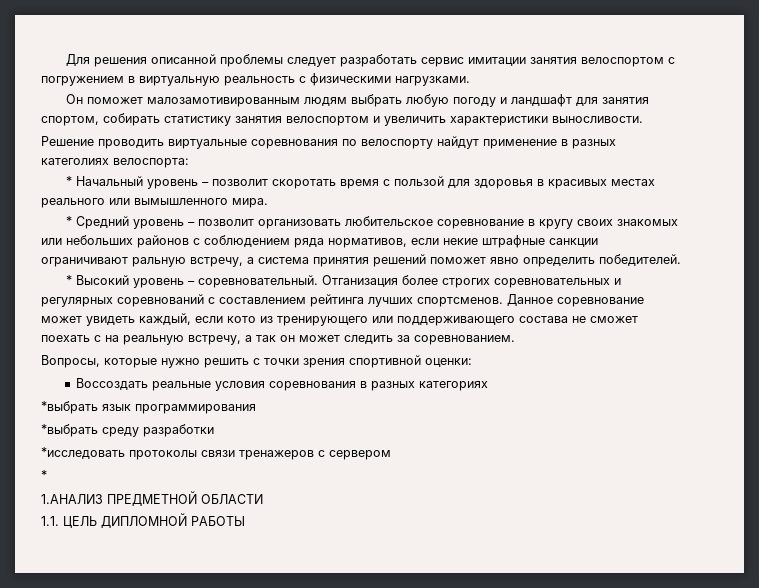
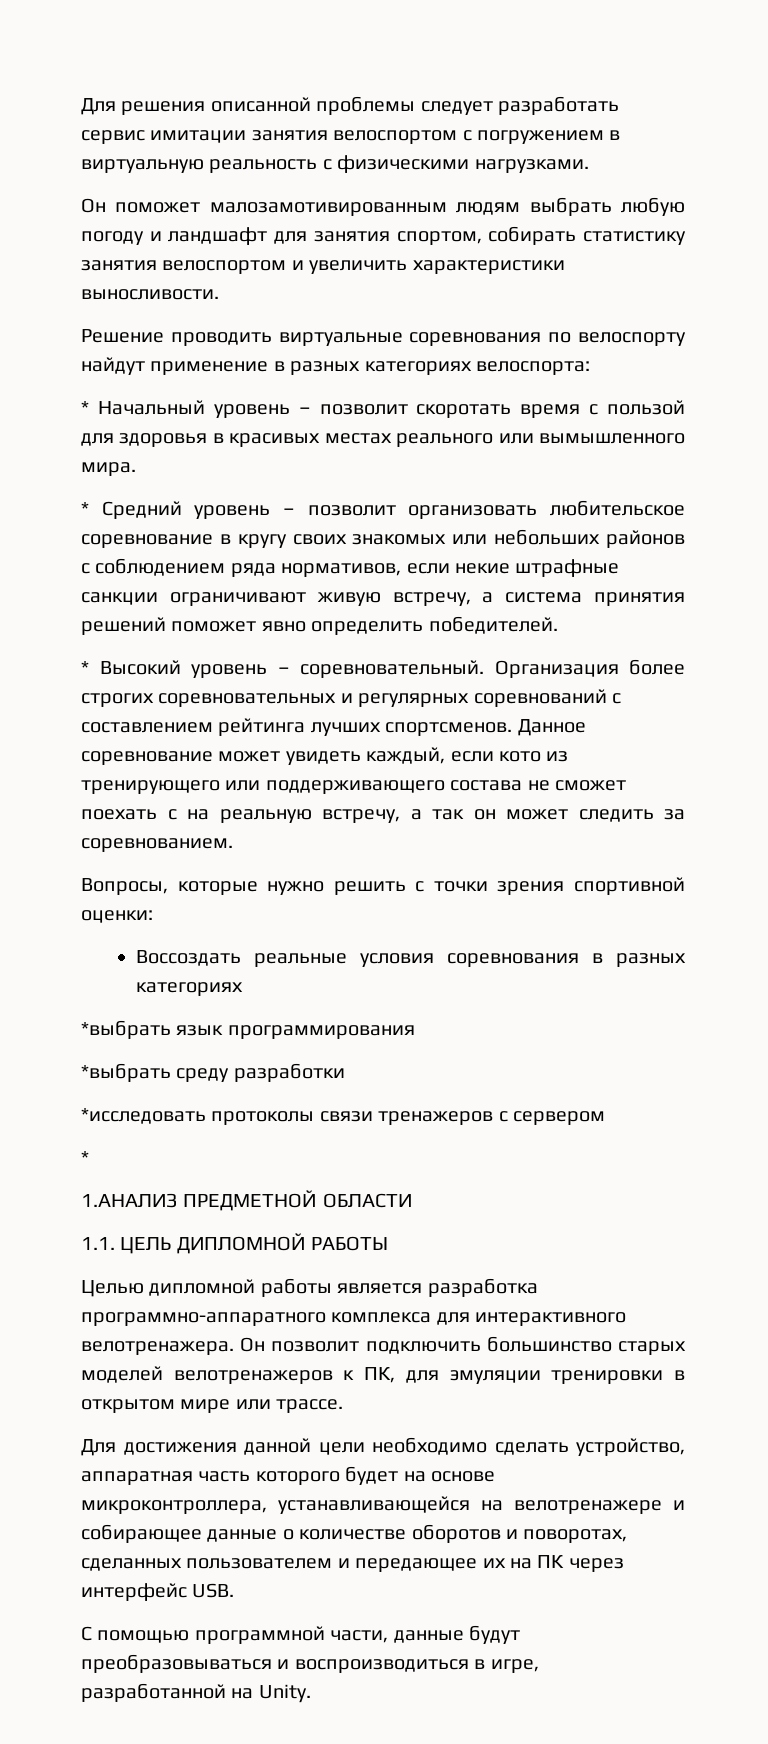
- Решение проводить виртуальные соревнования по велоспорту найдут применение в разных категолиях велоспорта:
+ Решение проводить виртуальные соревнования по велоспорту найдут применение в разных категориях велоспорта:
- * Средний уровень – позволит организовать любительское соревнование в кругу своих знакомых или небольших районов с соблюдением ряда нормативов, если некие штрафные санкции ограничивают ральную встречу, а система принятия решений поможет явно определить победителей.
+ * Средний уровень – позволит организовать любительское соревнование в кругу своих знакомых или небольших районов с соблюдением ряда нормативов, если некие штрафные санкции ограничивают живую встречу, а система принятия решений поможет явно определить победителей.
- Отганизация более строгих соревновательных и регулярных соревнований с составлением рейтинга лучших спортсменов.
+ Организация более строгих соревновательных и регулярных соревнований с составлением рейтинга лучших спортсменов.
+ Целью дипломной работы является разработка программно-аппаратного комплекса для интерактивного велотренажера. Он позволит подключить большинство старых моделей велотренажеров к ПК, для эмуляции тренировки в открытом мире или трассе.
+ Для достижения данной цели необходимо сделать устройство, аппаратная часть которого будет на основе микроконтроллера, устанавливающейся на велотренажере и собирающее данные о количестве оборотов и поворотах, сделанных пользователем и передающее их на ПК через интерфейс USB.
+ С помощью программной части, данные будут преобразовываться и воспроизводиться в игре, разработанной на Unity.

